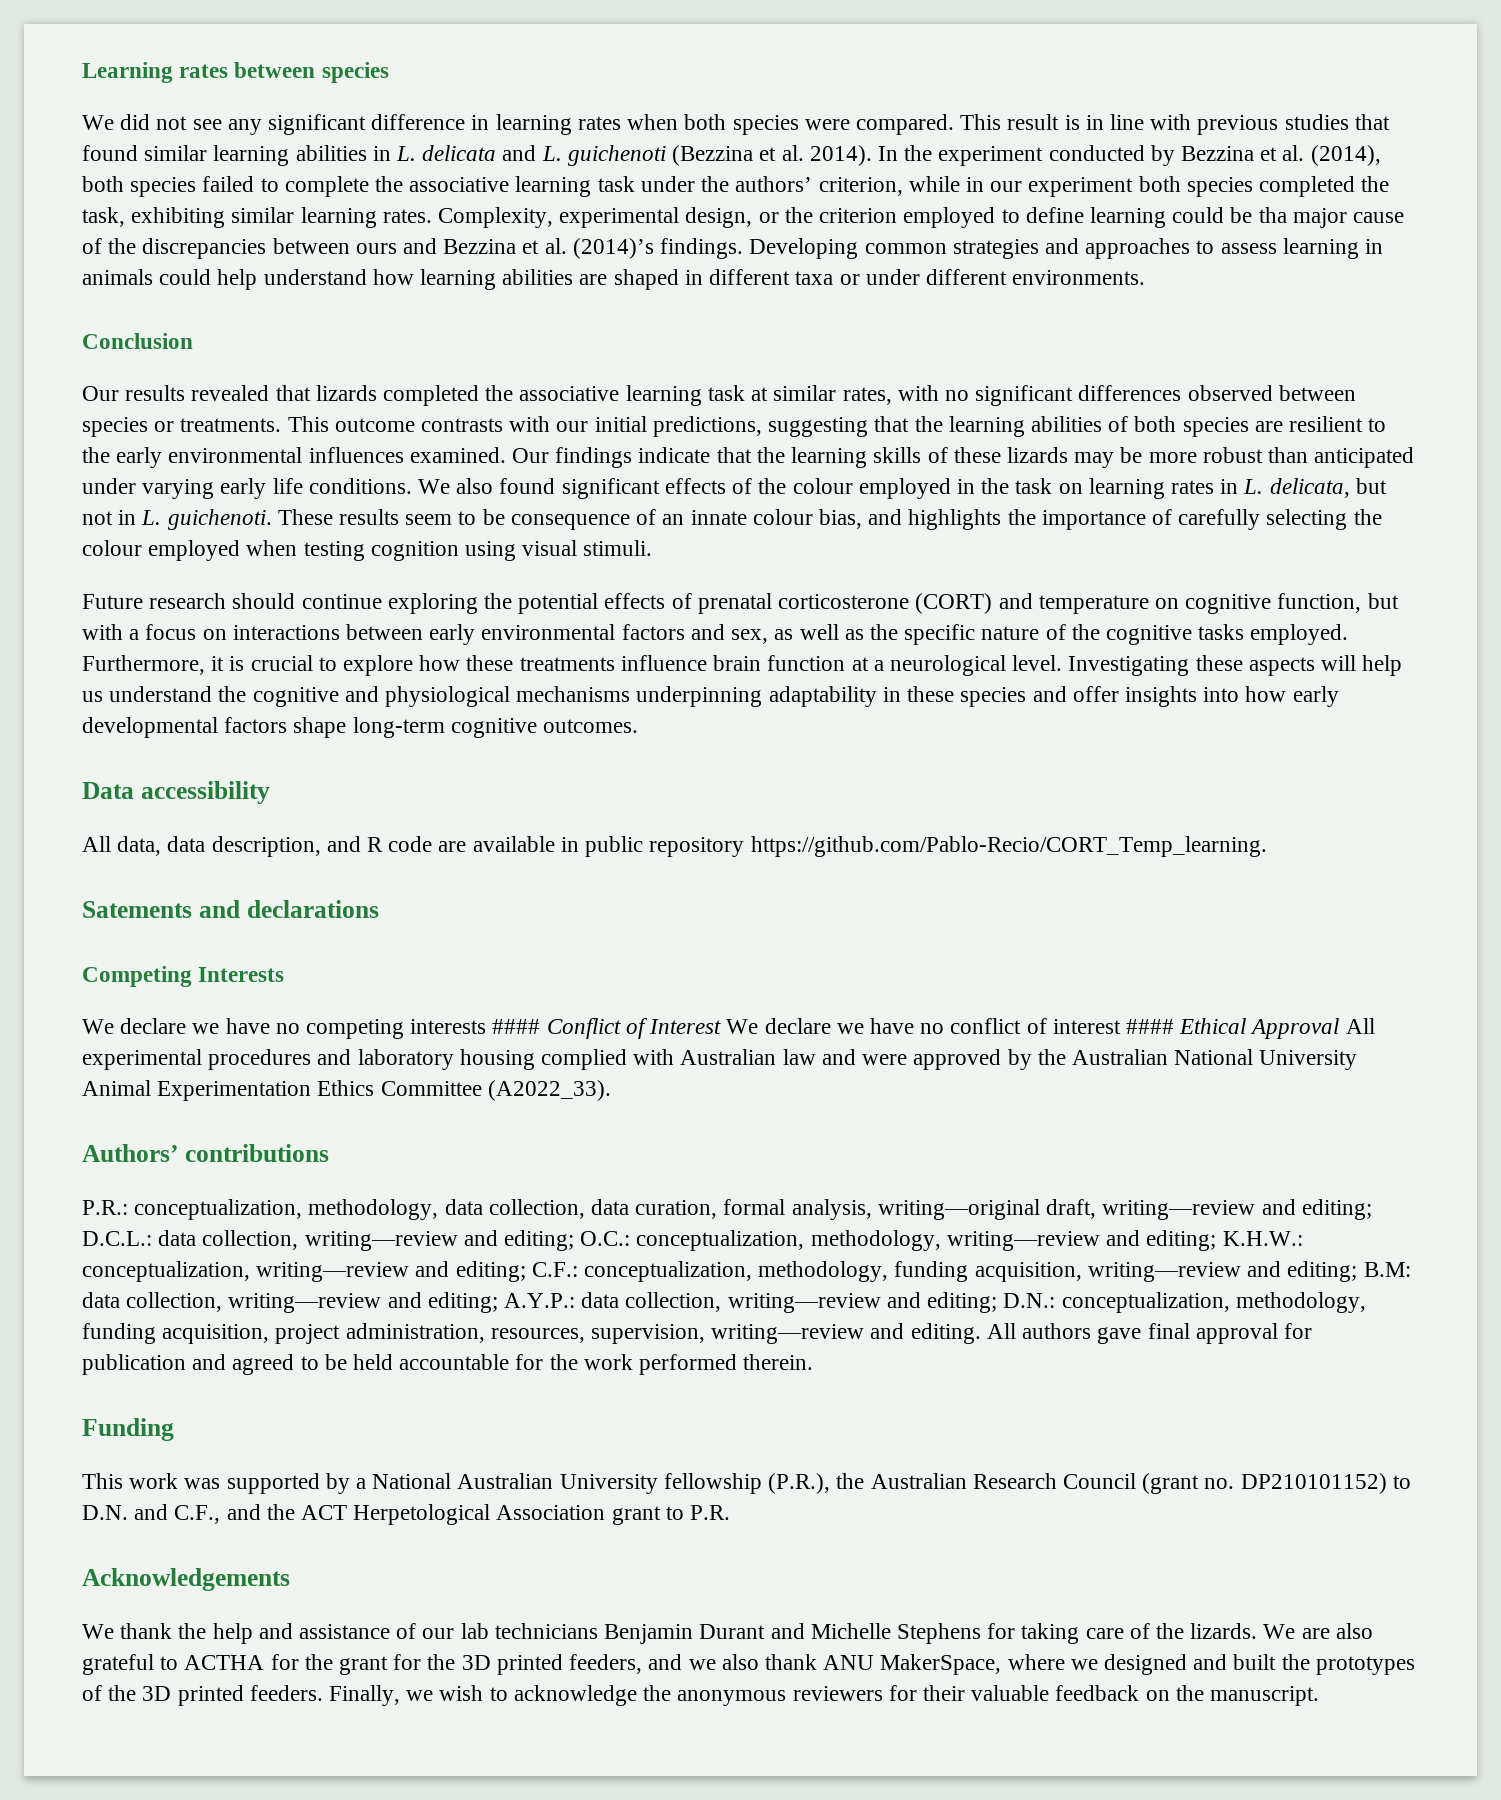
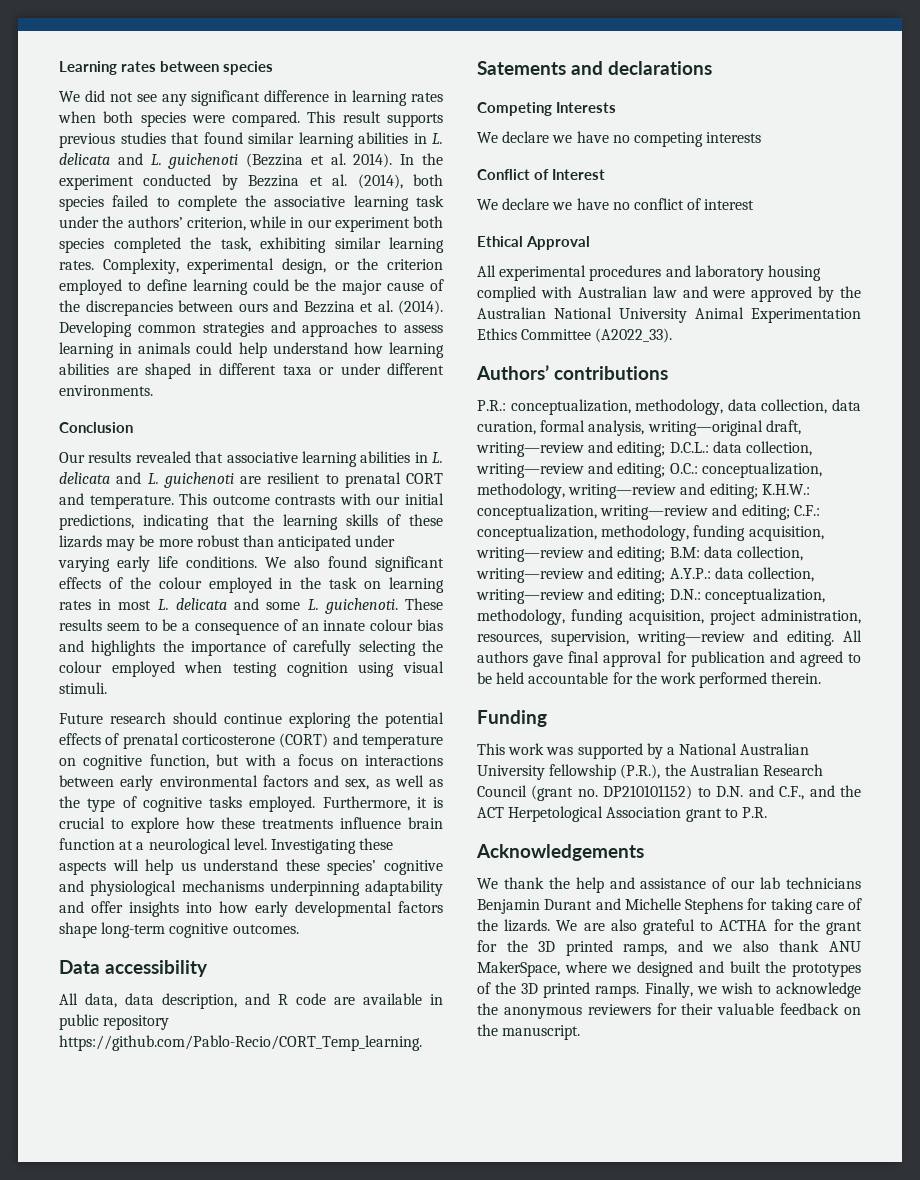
- This result is in line with previous studies that found similar learning abilities in L. delicata and L. guichenoti (Bezzina et al. 2014).
+ This result supports previous studies that found similar learning abilities in L. delicata and L. guichenoti (Bezzina et al. 2014).
- Complexity, experimental design, or the criterion employed to define learning could be tha major cause of the discrepancies between ours and Bezzina et al. (2014)’s findings.
+ Complexity, experimental design, or the criterion employed to define learning could be the major cause of the discrepancies between ours and Bezzina et al. (2014).
- Our results revealed that lizards completed the associative learning task at similar rates, with no significant differences observed between species or treatments.
+ Our results revealed that associative learning abilities in L. delicata and L. guichenoti are resilient to prenatal CORT and temperature.
- This outcome contrasts with our initial predictions, suggesting that the learning abilities of both species are resilient to the early environmental influences examined. Our findings indicate that the learning skills of these lizards may be more robust than anticipated under varying early life conditions.
+ This outcome contrasts with our initial predictions, indicating that the learning skills of these lizards may be more robust than anticipated under varying early life conditions.
- We also found significant effects of the colour employed in the task on learning rates in L. delicata, but not in L. guichenoti.
+ We also found significant effects of the colour employed in the task on learning rates in most L. delicata and some L. guichenoti.
- These results seem to be consequence of an innate colour bias, and highlights the importance of carefully selecting the colour employed when testing cognition using visual stimuli.
+ These results seem to be a consequence of an innate colour bias and highlights the importance of carefully selecting the colour employed when testing cognition using visual stimuli.
- Future research should continue exploring the potential effects of prenatal corticosterone (CORT) and temperature on cognitive function, but with a focus on interactions between early environmental factors and sex, as well as the specific nature of the cognitive tasks employed.
+ Future research should continue exploring the potential effects of prenatal corticosterone (CORT) and temperature on cognitive function, but with a focus on interactions between early environmental factors and sex, as well as the type of cognitive tasks employed.
- Investigating these aspects will help us understand the cognitive and physiological mechanisms underpinning adaptability in these species and offer insights into how early developmental factors shape long-term cognitive outcomes.
+ Investigating these aspects will help us understand these species’ cognitive and physiological mechanisms underpinning adaptability and offer insights into how early developmental factors shape long-term cognitive outcomes.
- We declare we have no competing interests #### Conflict of Interest We declare we have no conflict of interest #### Ethical Approval All experimental procedures and laboratory housing complied with Australian law and were approved by the Australian National University Animal Experimentation Ethics Committee (A2022_33).
+ We declare we have no competing interests
+ Conflict of Interest
+ We declare we have no conflict of interest
+ Ethical Approval
+ All experimental procedures and laboratory housing complied with Australian law and were approved by the Australian National University Animal Experimentation Ethics Committee (A2022_33).
- We are also grateful to ACTHA for the grant for the 3D printed feeders, and we also thank ANU MakerSpace, where we designed and built the prototypes of the 3D printed feeders.
+ We are also grateful to ACTHA for the grant for the 3D printed ramps, and we also thank ANU MakerSpace, where we designed and built the prototypes of the 3D printed ramps.

